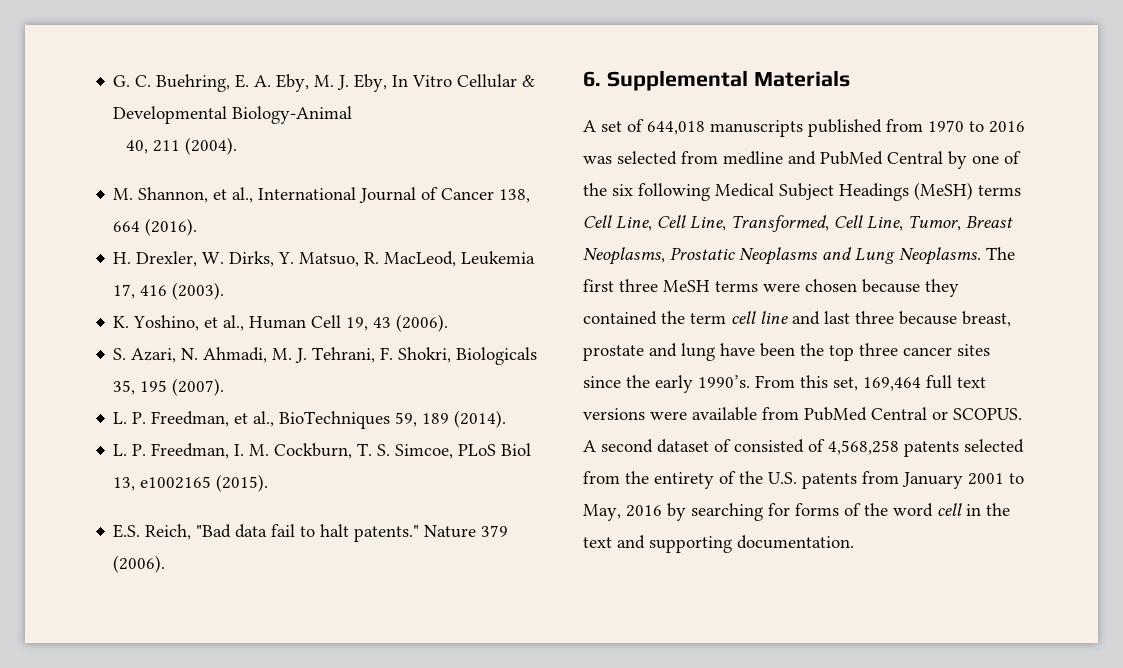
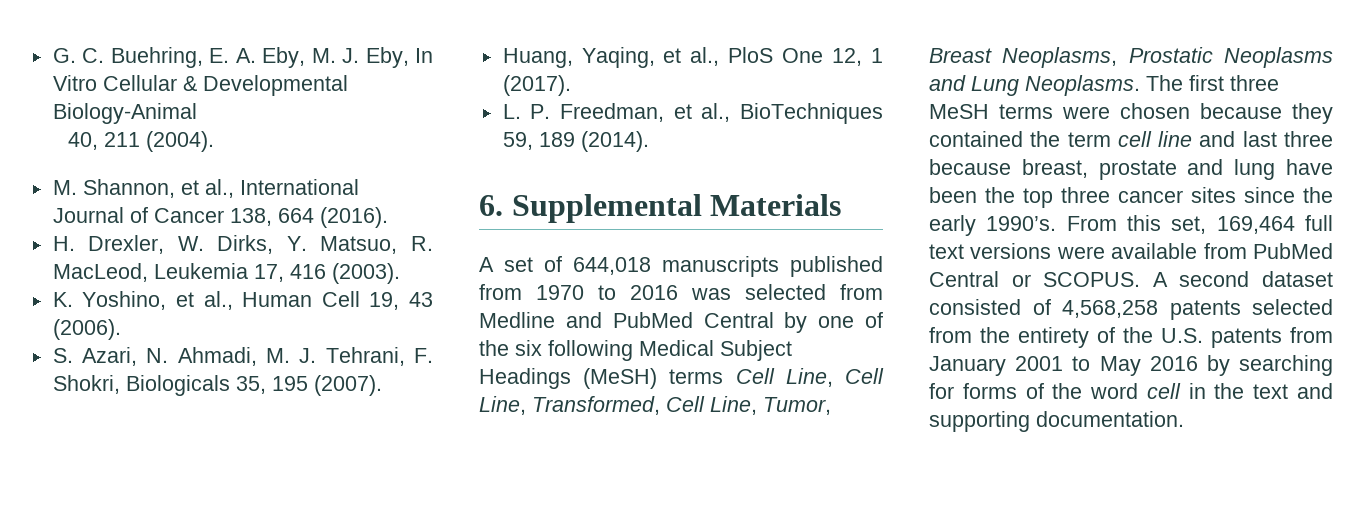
+ Huang, Yaqing, et al., PloS One 12, 1 (2017).
- L. P. Freedman, I. M. Cockburn, T. S. Simcoe, PLoS Biol 13, e1002165 (2015).
- E.S. Reich, "Bad data fail to halt patents." Nature 379 (2006).
- A set of 644,018 manuscripts published from 1970 to 2016 was selected from medline and PubMed Central by one of the six following Medical Subject Headings (MeSH) terms Cell Line, Cell Line, Transformed, Cell Line, Tumor, Breast Neoplasms, Prostatic Neoplasms and Lung Neoplasms.
+ A set of 644,018 manuscripts published from 1970 to 2016 was selected from Medline and PubMed Central by one of the six following Medical Subject Headings (MeSH) terms Cell Line, Cell Line, Transformed, Cell Line, Tumor, Breast Neoplasms, Prostatic Neoplasms and Lung Neoplasms.
- A second dataset of consisted of 4,568,258 patents selected from the entirety of the U.S. patents from January 2001 to May, 2016 by searching for forms of the word cell in the text and supporting documentation.
+ A second dataset consisted of 4,568,258 patents selected from the entirety of the U.S. patents from January 2001 to May 2016 by searching for forms of the word cell in the text and supporting documentation.

